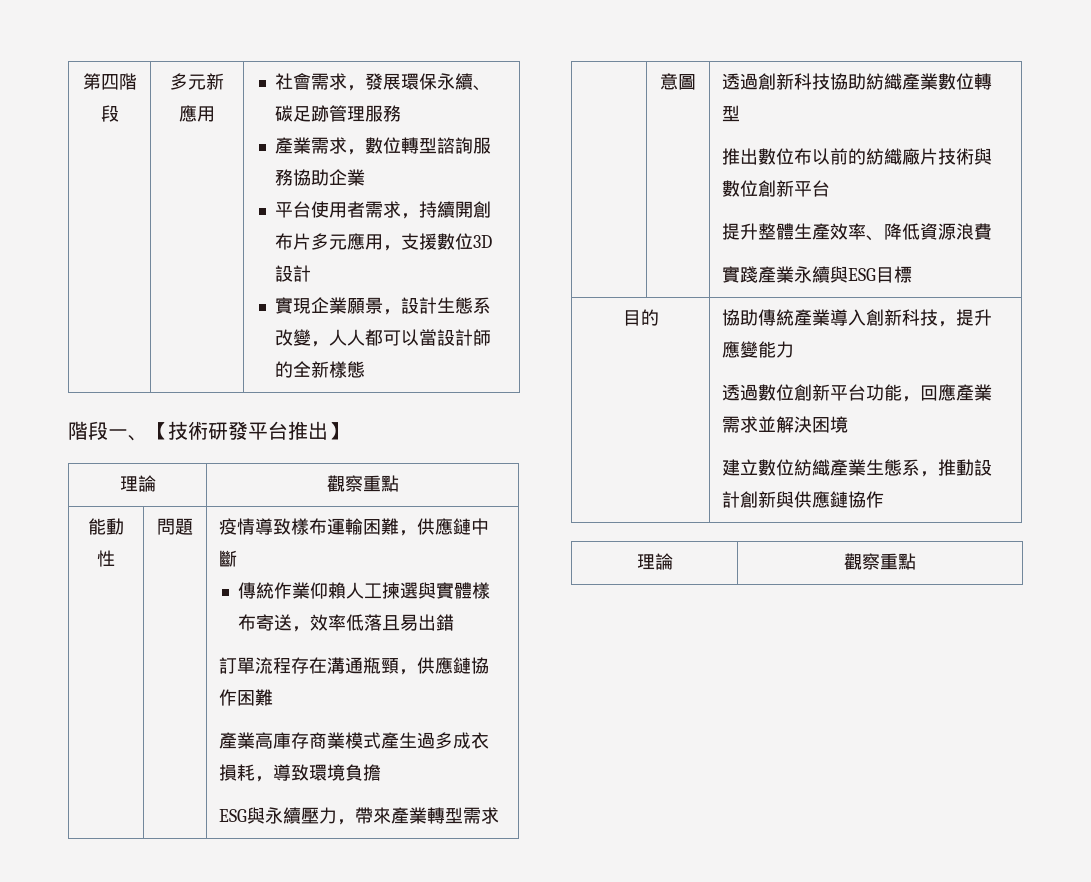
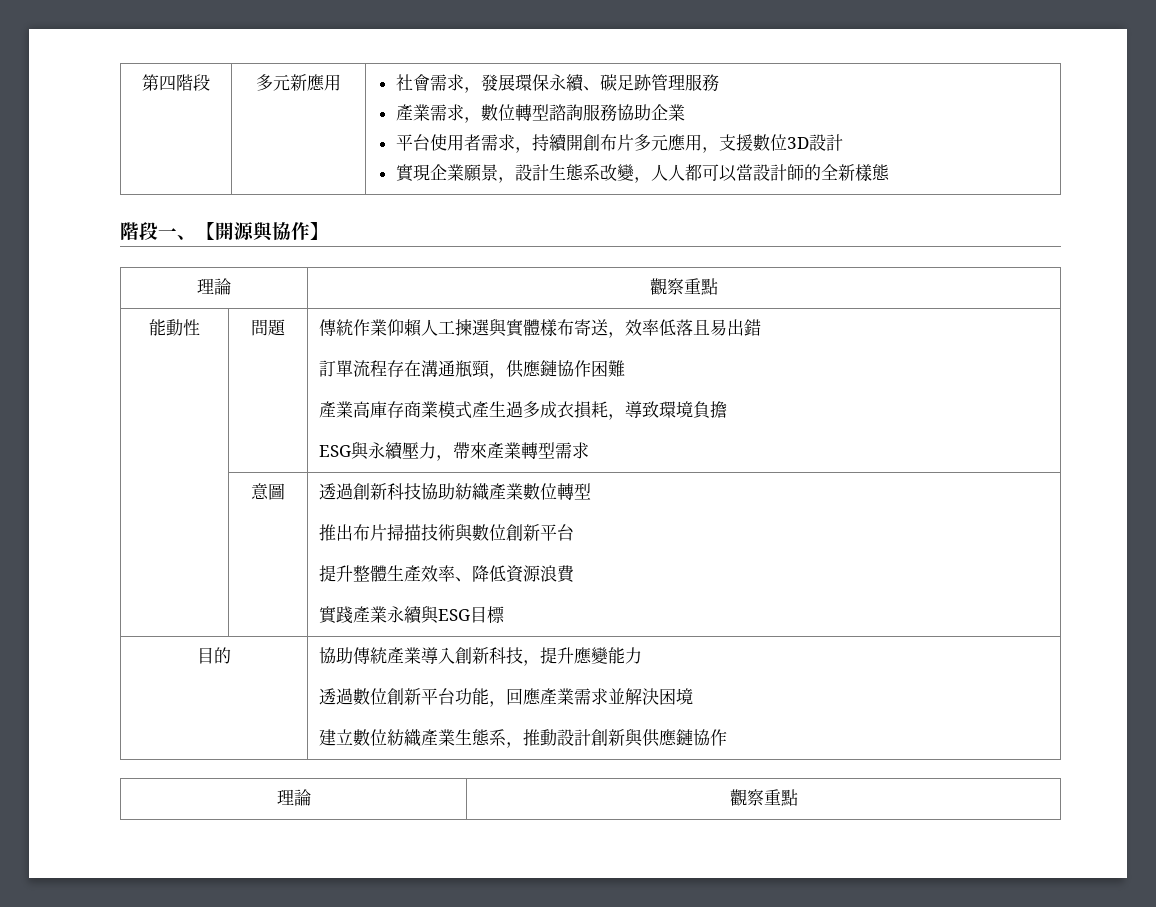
- 階段一、【技術研發平台推出】
+ 階段一、【開源與協作】
- 疫情導致樣布運輸困難，供應鏈中斷
  | 意圖 | 透過創新科技協助紡織產業數位轉型
- 推出數位布以前的紡織廠片技術與數位創新平台
+ 推出布片掃描技術與數位創新平台

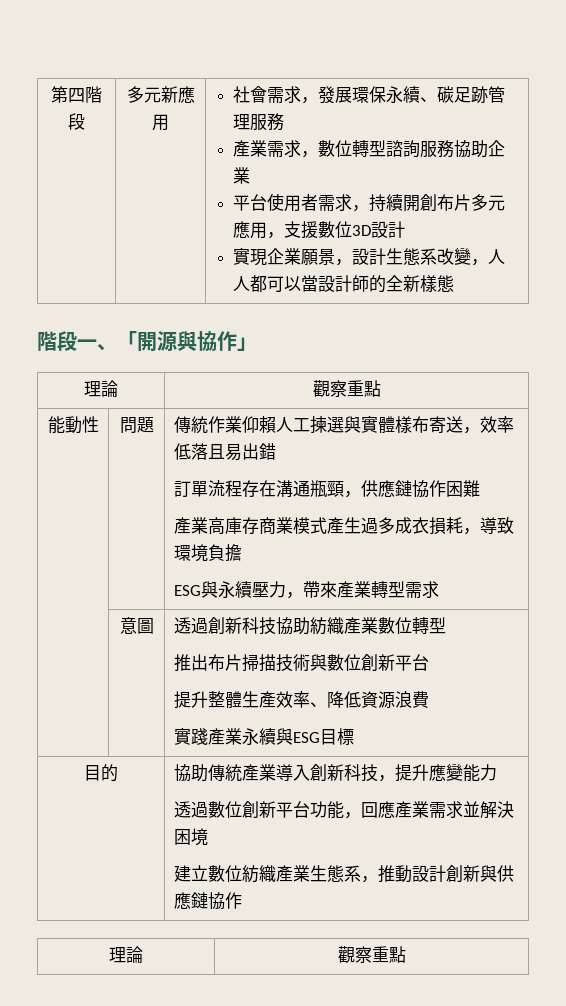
- 階段一、【開源與協作】
+ 階段一、「開源與協作」

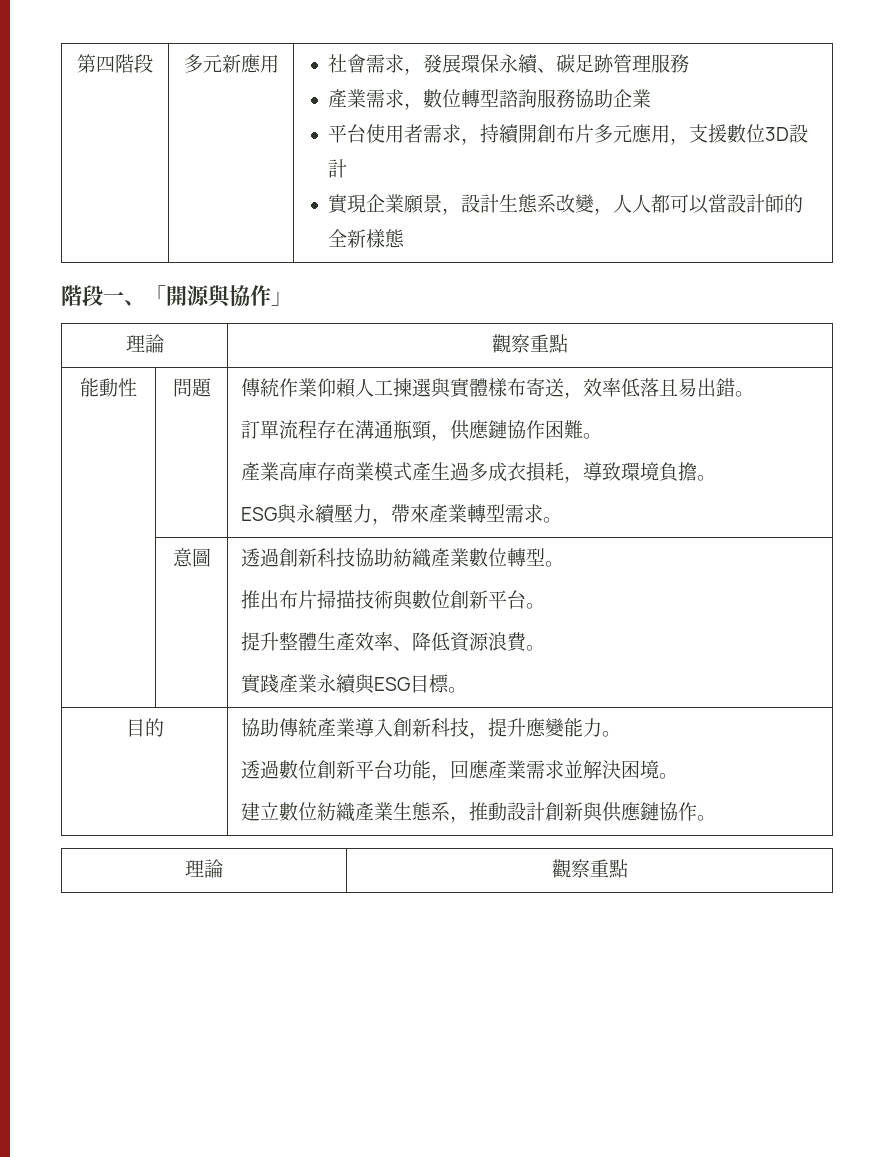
- 傳統作業仰賴人工揀選與實體樣布寄送，效率低落且易出錯
+ 傳統作業仰賴人工揀選與實體樣布寄送，效率低落且易出錯。
- 訂單流程存在溝通瓶頸，供應鏈協作困難
+ 訂單流程存在溝通瓶頸，供應鏈協作困難。
- 產業高庫存商業模式產生過多成衣損耗，導致環境負擔
+ 產業高庫存商業模式產生過多成衣損耗，導致環境負擔。
- ESG與永續壓力，帶來產業轉型需求
+ ESG與永續壓力，帶來產業轉型需求。
- | 意圖 | 透過創新科技協助紡織產業數位轉型
- 推出布片掃描技術與數位創新平台
- 提升整體生產效率、降低資源浪費
- 實踐產業永續與ESG目標
+ | 意圖 | 透過創新科技協助紡織產業數位轉型。
+ 推出布片掃描技術與數位創新平台。
+ 提升整體生產效率、降低資源浪費。
+ 實踐產業永續與ESG目標。
- 目的 | 協助傳統產業導入創新科技，提升應變能力
- 透過數位創新平台功能，回應產業需求並解決困境
- 建立數位紡織產業生態系，推動設計創新與供應鏈協作
+ 目的 | 協助傳統產業導入創新科技，提升應變能力。
+ 透過數位創新平台功能，回應產業需求並解決困境。
+ 建立數位紡織產業生態系，推動設計創新與供應鏈協作。

